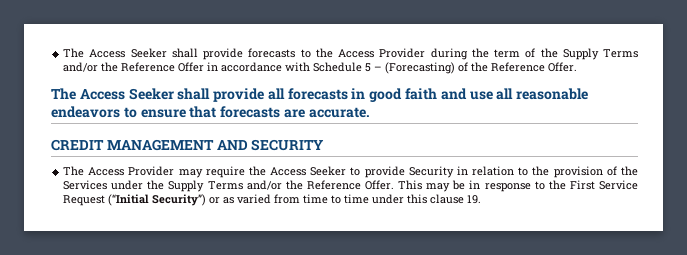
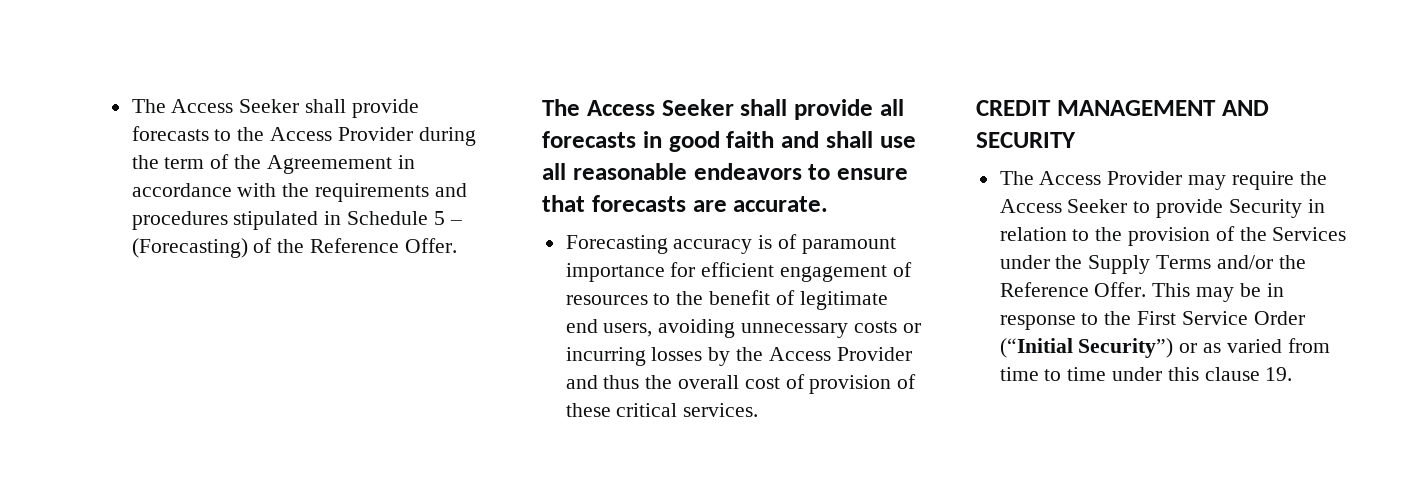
- The Access Seeker shall provide forecasts to the Access Provider during the term of the Supply Terms and/or the Reference Offer in accordance with Schedule 5 – (Forecasting) of the Reference Offer.
+ The Access Seeker shall provide forecasts to the Access Provider during the term of the Agreemement in accordance with the requirements and procedures stipulated in Schedule 5 – (Forecasting) of the Reference Offer.
- The Access Seeker shall provide all forecasts in good faith and use all reasonable endeavors to ensure that forecasts are accurate.
+ The Access Seeker shall provide all forecasts in good faith and shall use all reasonable endeavors to ensure that forecasts are accurate.
+ Forecasting accuracy is of paramount importance for efficient engagement of resources to the benefit of legitimate end users, avoiding unnecessary costs or incurring losses by the Access Provider and thus the overall cost of provision of these critical services.
- This may be in response to the First Service Request (“Initial Security”) or as varied from time to time under this clause 19.
+ This may be in response to the First Service Order (“Initial Security”) or as varied from time to time under this clause 19.

